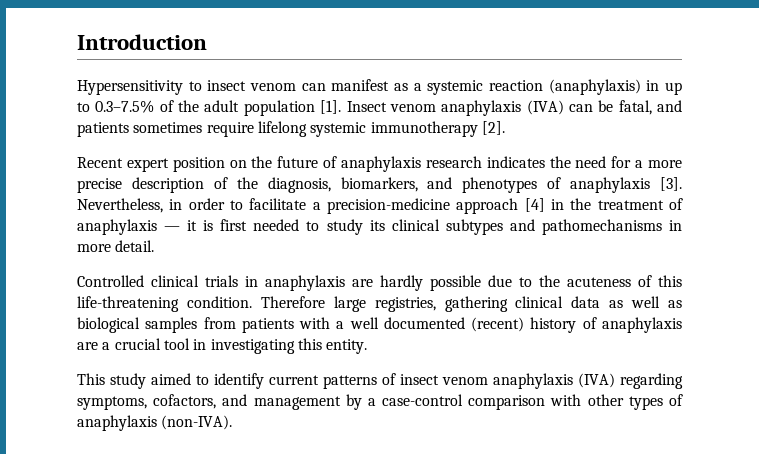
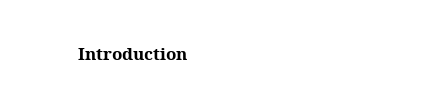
- Hypersensitivity to insect venom can manifest as a systemic reaction (anaphylaxis) in up to 0.3–7.5% of the adult population [1]. Insect venom anaphylaxis (IVA) can be fatal, and patients sometimes require lifelong systemic immunotherapy [2].
- Recent expert position on the future of anaphylaxis research indicates the need for a more precise description of the diagnosis, biomarkers, and phenotypes of anaphylaxis [3]. Nevertheless, in order to facilitate a precision-medicine approach [4] in the treatment of anaphylaxis — it is first needed to study its clinical subtypes and pathomechanisms in more detail.
- Controlled clinical trials in anaphylaxis are hardly possible due to the acuteness of this life-threatening condition. Therefore large registries, gathering clinical data as well as biological samples from patients with a well documented (recent) history of anaphylaxis are a crucial tool in investigating this entity.
- This study aimed to identify current patterns of insect venom anaphylaxis (IVA) regarding symptoms, cofactors, and management by a case-control comparison with other types of anaphylaxis (non-IVA).

